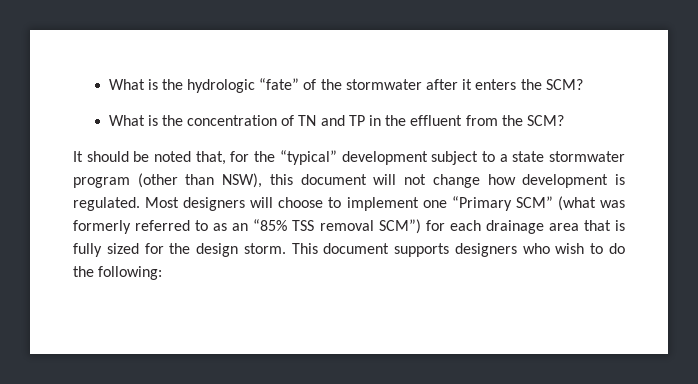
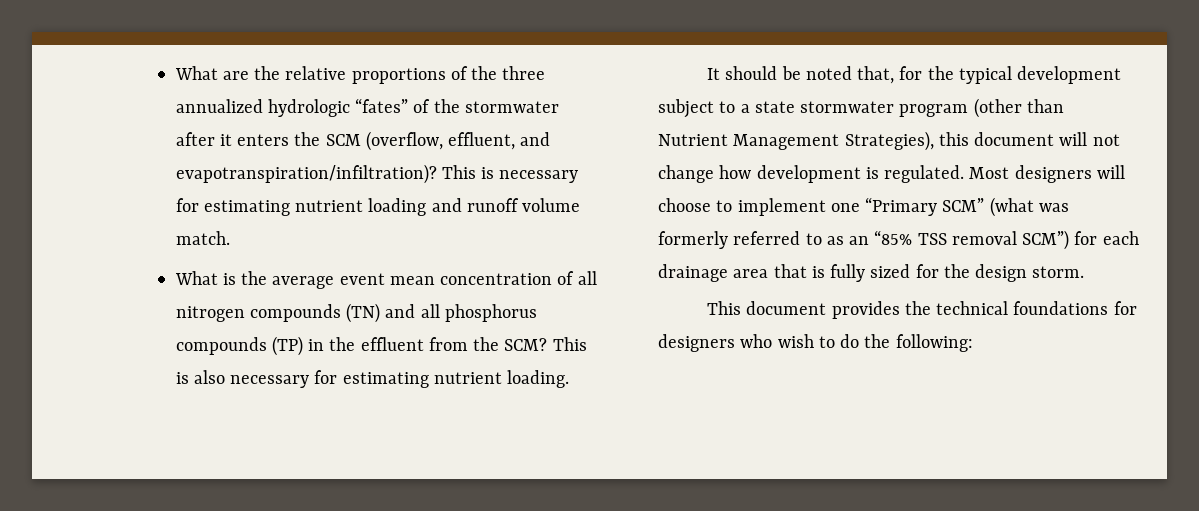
- What is the hydrologic “fate” of the stormwater after it enters the SCM?
- What is the concentration of TN and TP in the effluent from the SCM?
+ What are the relative proportions of the three annualized hydrologic “fates” of the stormwater after it enters the SCM (overflow, effluent, and evapotranspiration/infiltration)? This is necessary for estimating nutrient loading and runoff volume match.
+ What is the average event mean concentration of all nitrogen compounds (TN) and all phosphorus compounds (TP) in the effluent from the SCM? This is also necessary for estimating nutrient loading.
- It should be noted that, for the “typical” development subject to a state stormwater program (other than NSW), this document will not change how development is regulated.
+ It should be noted that, for the typical development subject to a state stormwater program (other than Nutrient Management Strategies), this document will not change how development is regulated.
- Most designers will choose to implement one “Primary SCM” (what was formerly referred to as an “85% TSS removal SCM”) for each drainage area that is fully sized for the design storm. This document supports designers who wish to do the following:
+ Most designers will choose to implement one “Primary SCM” (what was formerly referred to as an “85% TSS removal SCM”) for each drainage area that is fully sized for the design storm.
+ This document provides the technical foundations for designers who wish to do the following:

